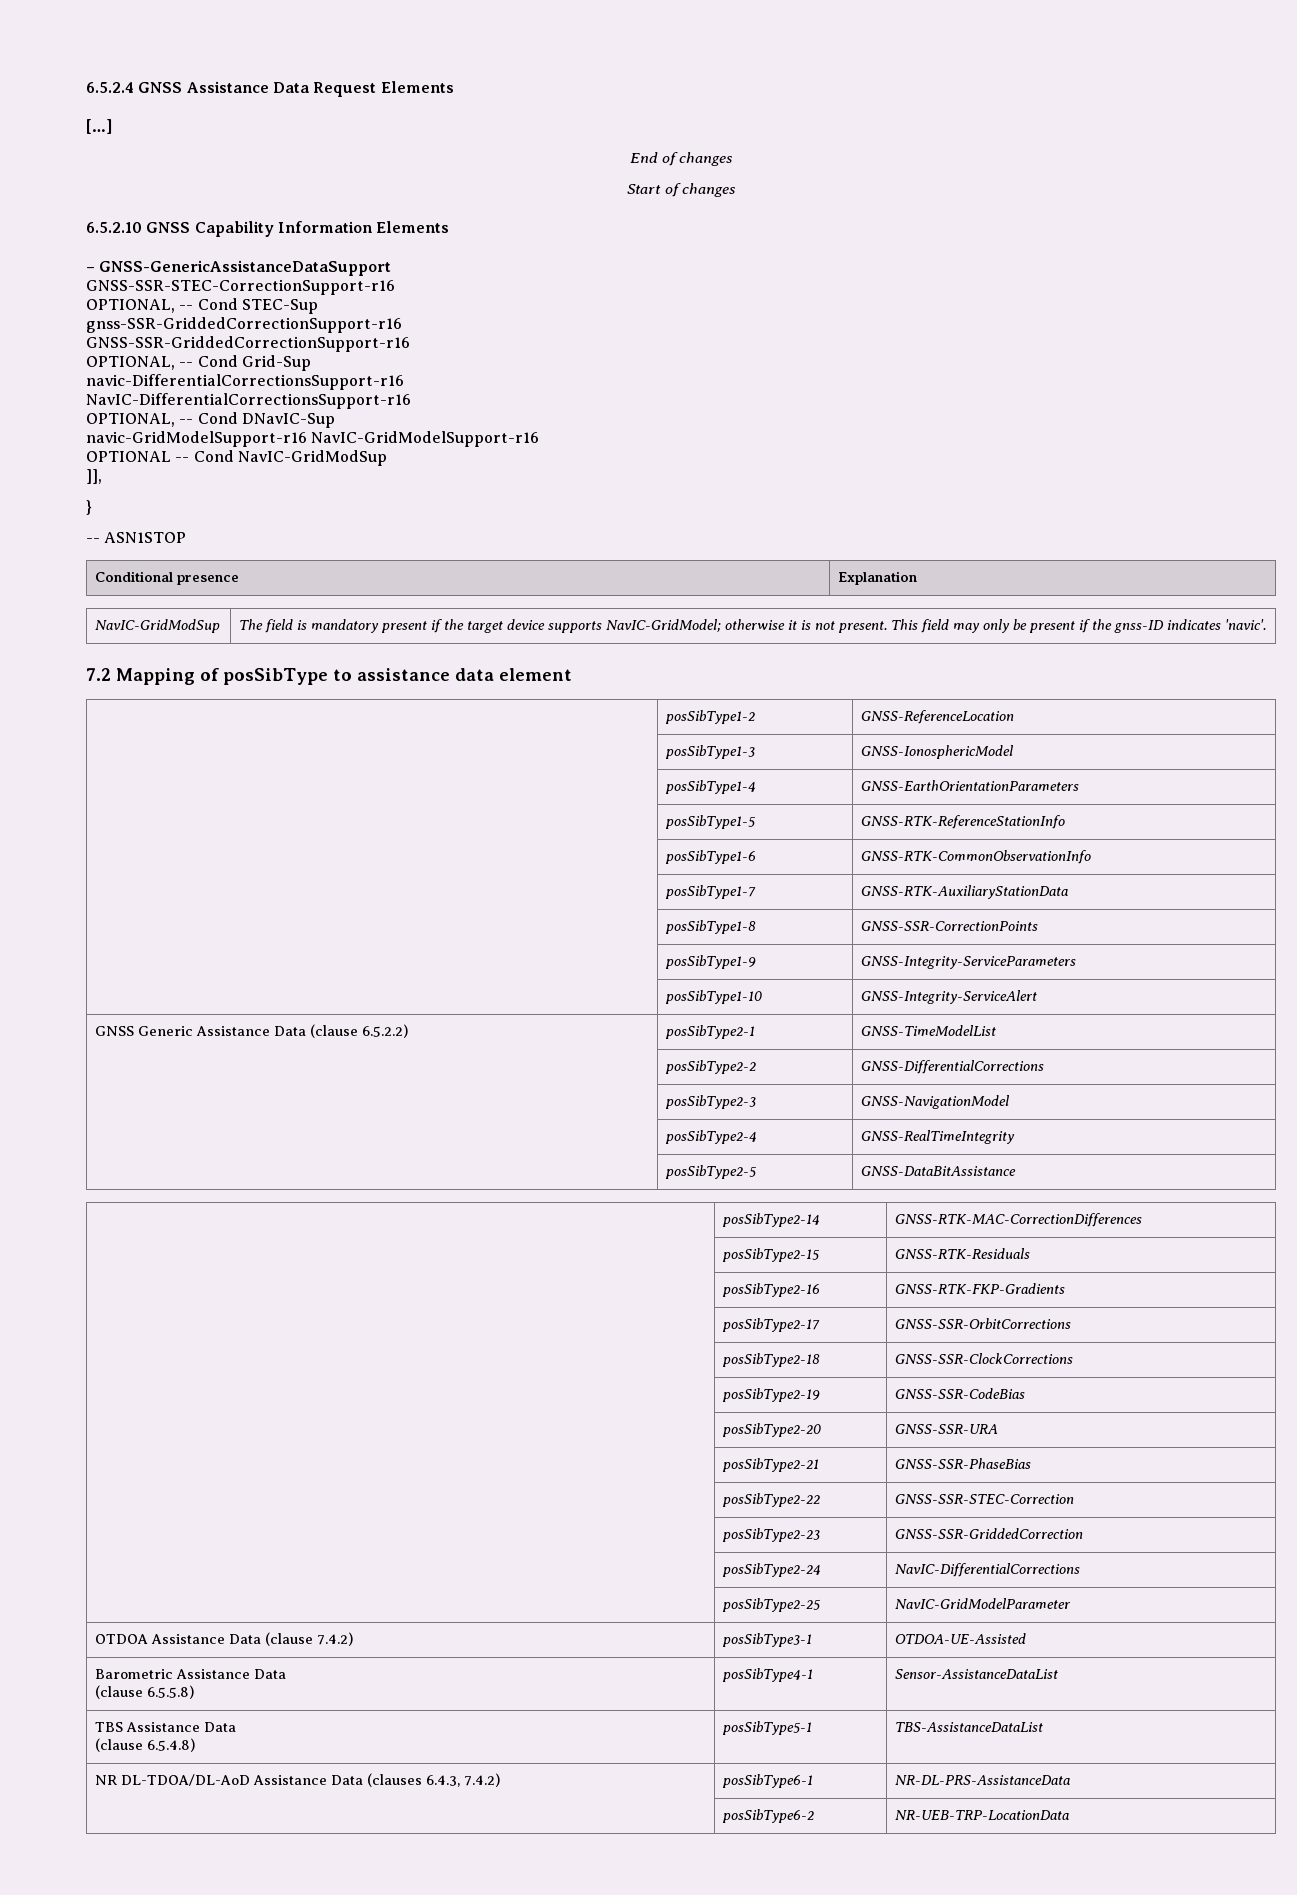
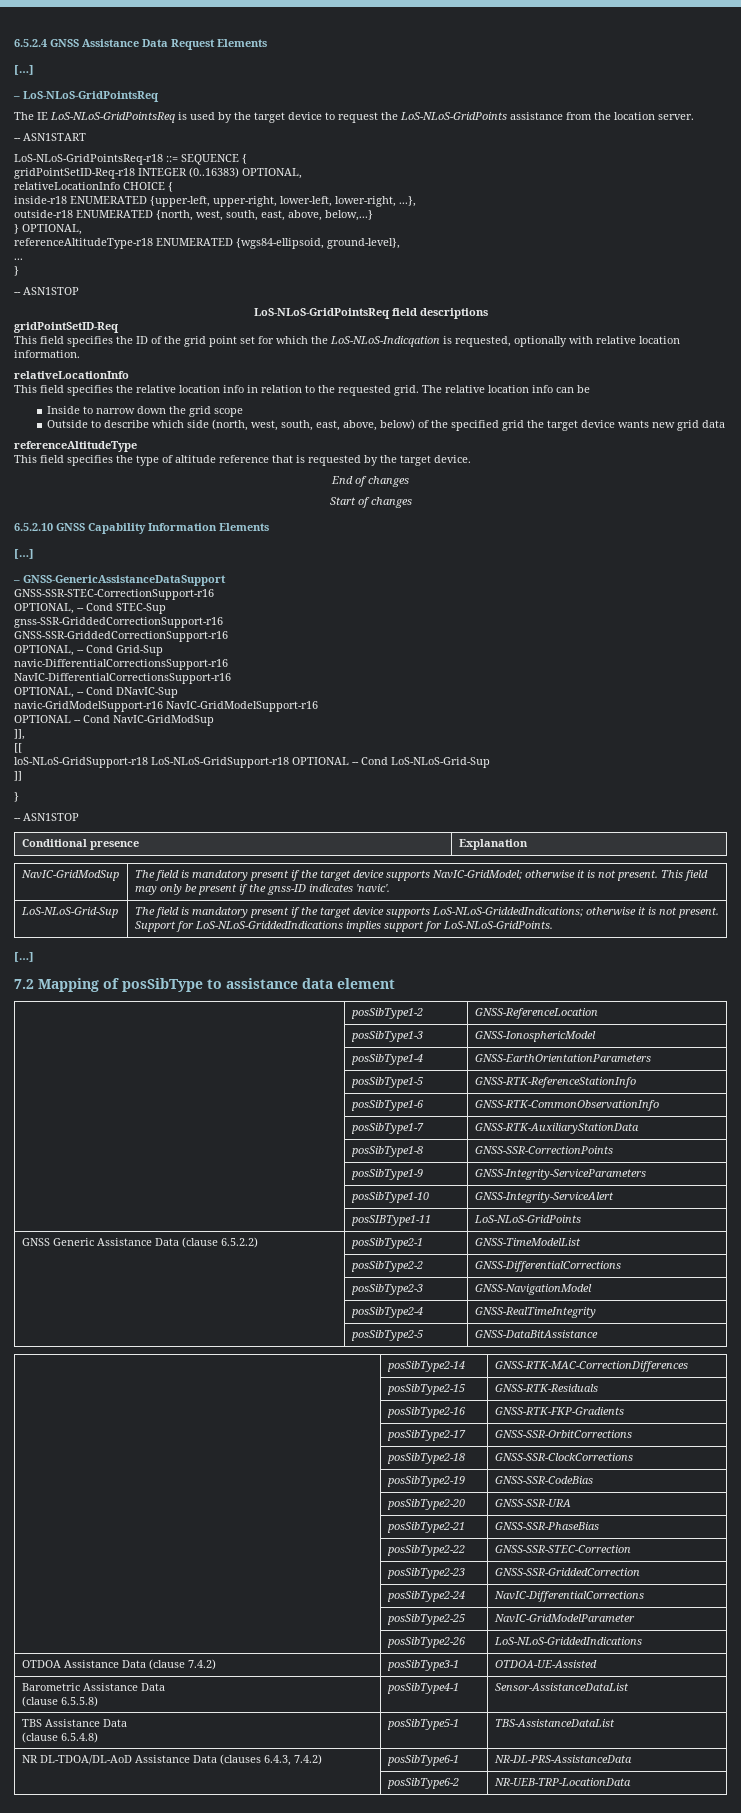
+ – LoS-NLoS-GridPointsReq
+ The IE LoS-NLoS-GridPointsReq is used by the target device to request the LoS-NLoS-GridPoints assistance from the location server.
+ -- ASN1START
+ LoS-NLoS-GridPointsReq-r18 ::= SEQUENCE {
+ gridPointSetID-Req-r18 INTEGER (0..16383) OPTIONAL,
+ relativeLocationInfo CHOICE {
+ inside-r18 ENUMERATED {upper-left, upper-right, lower-left, lower-right, ...},
+ outside-r18 ENUMERATED {north, west, south, east, above, below,...}
+ } OPTIONAL,
+ referenceAltitudeType-r18 ENUMERATED {wgs84-ellipsoid, ground-level},
+ ...
+ }
+ -- ASN1STOP
+ LoS-NLoS-GridPointsReq field descriptions
+ gridPointSetID-Req
+ This field specifies the ID of the grid point set for which the LoS-NLoS-Indicqation is requested, optionally with relative location information.
+ relativeLocationInfo
+ This field specifies the relative location info in relation to the requested grid. The relative location info can be
+ Inside to narrow down the grid scope
+ Outside to describe which side (north, west, south, east, above, below) of the specified grid the target device wants new grid data
+ referenceAltitudeType
+ This field specifies the type of altitude reference that is requested by the target device.
  6.5.2.10 GNSS Capability Information Elements
+ […]
+ [[
+ loS-NLoS-GridSupport-r18 LoS-NLoS-GridSupport-r18 OPTIONAL -- Cond LoS-NLoS-Grid-Sup
+ ]]
+ LoS-NLoS-Grid-Sup | The field is mandatory present if the target device supports LoS-NLoS-GriddedIndications; otherwise it is not present. Support for LoS-NLoS-GriddedIndications implies support for LoS-NLoS-GridPoints.
+ […]
+ | posSIBType1-11 | LoS-NLoS-GridPoints
+ | posSibType2-26 | LoS-NLoS-GriddedIndications

